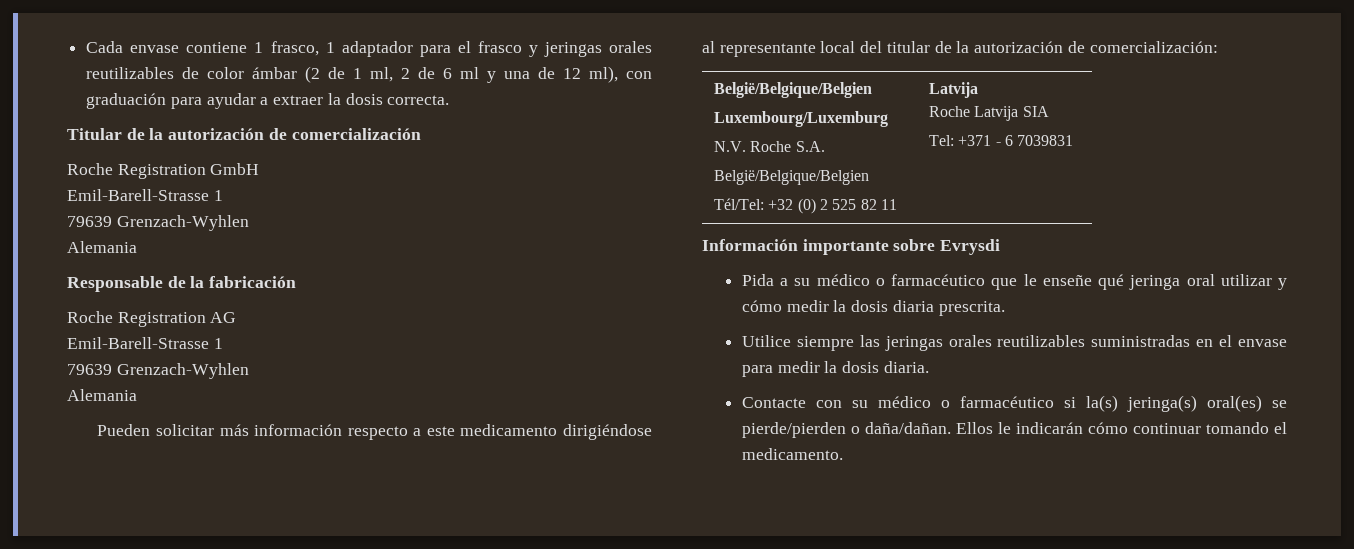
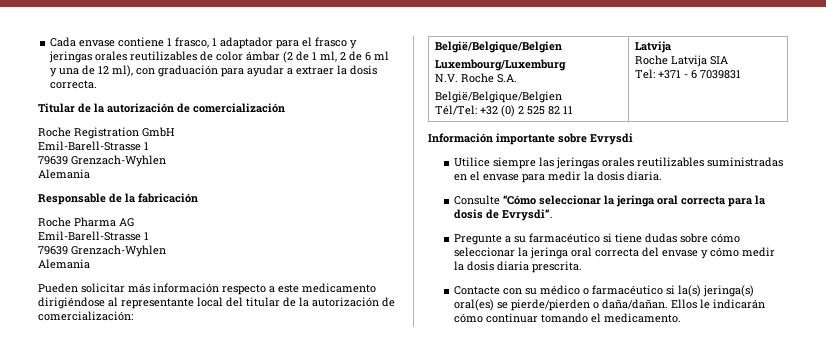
- Roche Registration AG
+ Roche Pharma AG
- Pida a su médico o farmacéutico que le enseñe qué jeringa oral utilizar y cómo medir la dosis diaria prescrita.
+ Consulte “Cómo seleccionar la jeringa oral correcta para la dosis de Evrysdi”.
+ Pregunte a su farmacéutico si tiene dudas sobre cómo seleccionar la jeringa oral correcta del envase y cómo medir la dosis diaria prescrita.

